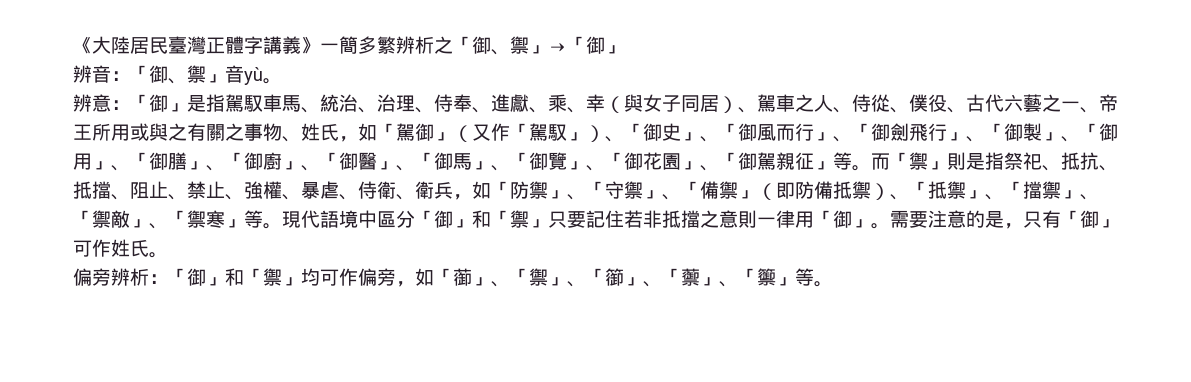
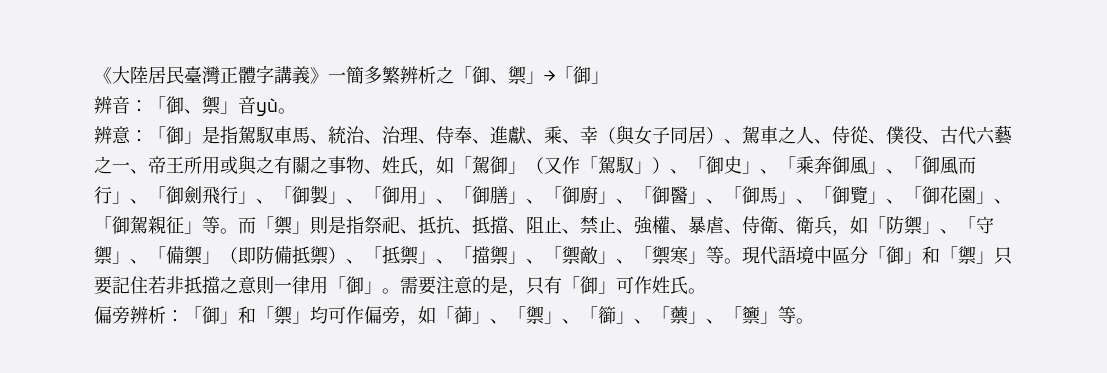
- 「御」是指駕馭車馬、統治、治理、侍奉、進獻、乘、幸（與女子同居）、駕車之人、侍從、僕役、古代六藝之一、帝王所用或與之有關之事物、姓氏，如「駕御」（又作「駕馭」）、「御史」、「御風而行」、「御劍飛行」、「御製」、「御用」、「御膳」、「御廚」、「御醫」、「御馬」、「御覽」、「御花園」、「御駕親征」等。
+ 「御」是指駕馭車馬、統治、治理、侍奉、進獻、乘、幸（與女子同居）、駕車之人、侍從、僕役、古代六藝之一、帝王所用或與之有關之事物、姓氏，如「駕御」（又作「駕馭」）、「御史」、「乘奔御風」、「御風而行」、「御劍飛行」、「御製」、「御用」、「御膳」、「御廚」、「御醫」、「御馬」、「御覽」、「御花園」、「御駕親征」等。

